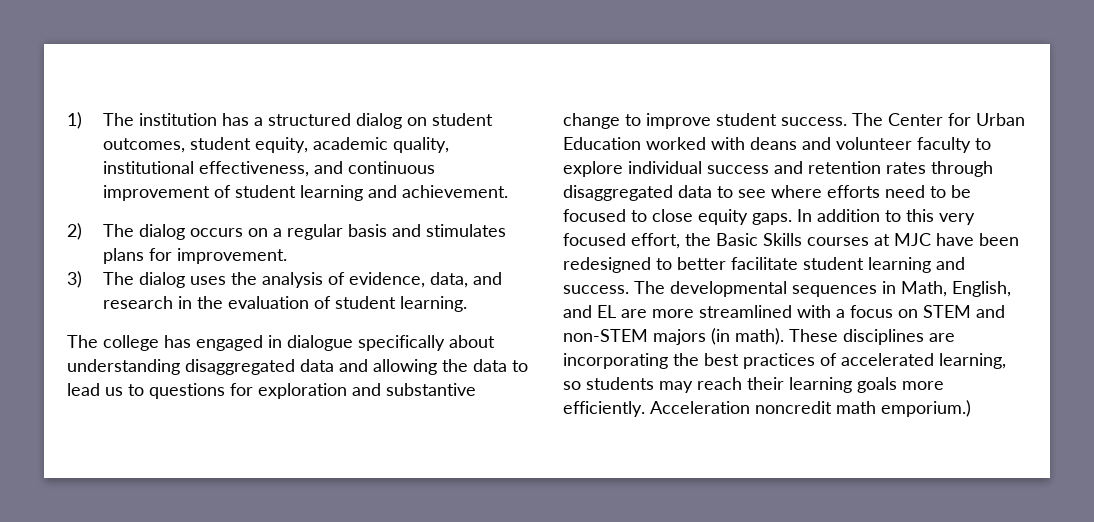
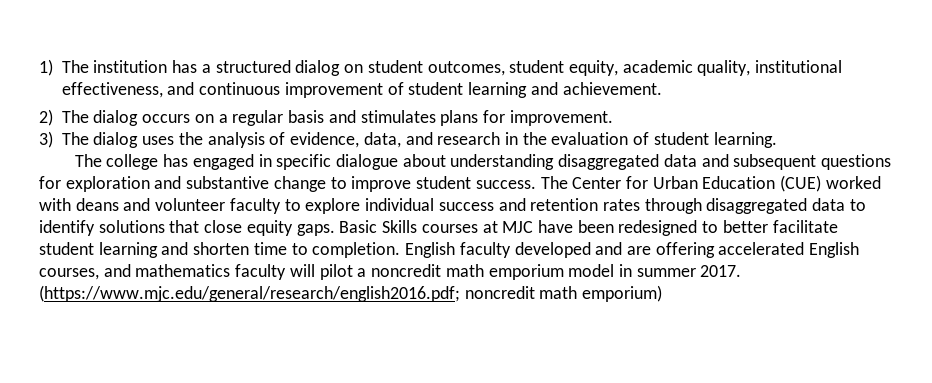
- The college has engaged in dialogue specifically about understanding disaggregated data and allowing the data to lead us to questions for exploration and substantive change to improve student success.
+ The college has engaged in specific dialogue about understanding disaggregated data and subsequent questions for exploration and substantive change to improve student success.
- The Center for Urban Education worked with deans and volunteer faculty to explore individual success and retention rates through disaggregated data to see where efforts need to be focused to close equity gaps. In addition to this very focused effort, the Basic Skills courses at MJC have been redesigned to better facilitate student learning and success. The developmental sequences in Math, English, and EL are more streamlined with a focus on STEM and non-STEM majors (in math). These disciplines are incorporating the best practices of accelerated learning, so students may reach their learning goals more efficiently. Acceleration noncredit math emporium.)
+ The Center for Urban Education (CUE) worked with deans and volunteer faculty to explore individual success and retention rates through disaggregated data to identify solutions that close equity gaps. Basic Skills courses at MJC have been redesigned to better facilitate student learning and shorten time to completion. English faculty developed and are offering accelerated English courses, and mathematics faculty will pilot a noncredit math emporium model in summer 2017. (https://www.mjc.edu/general/research/english2016.pdf; noncredit math emporium)

